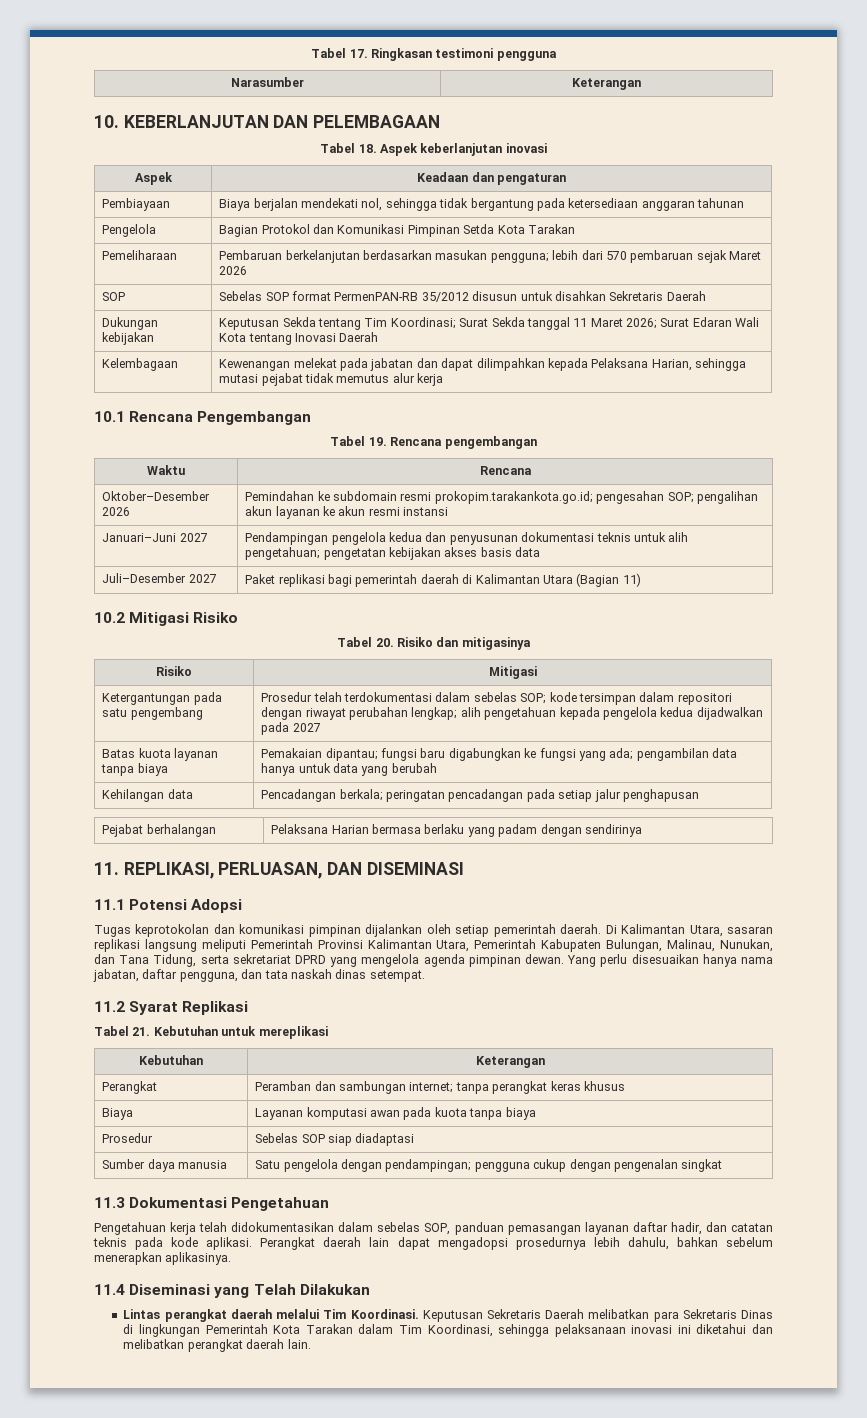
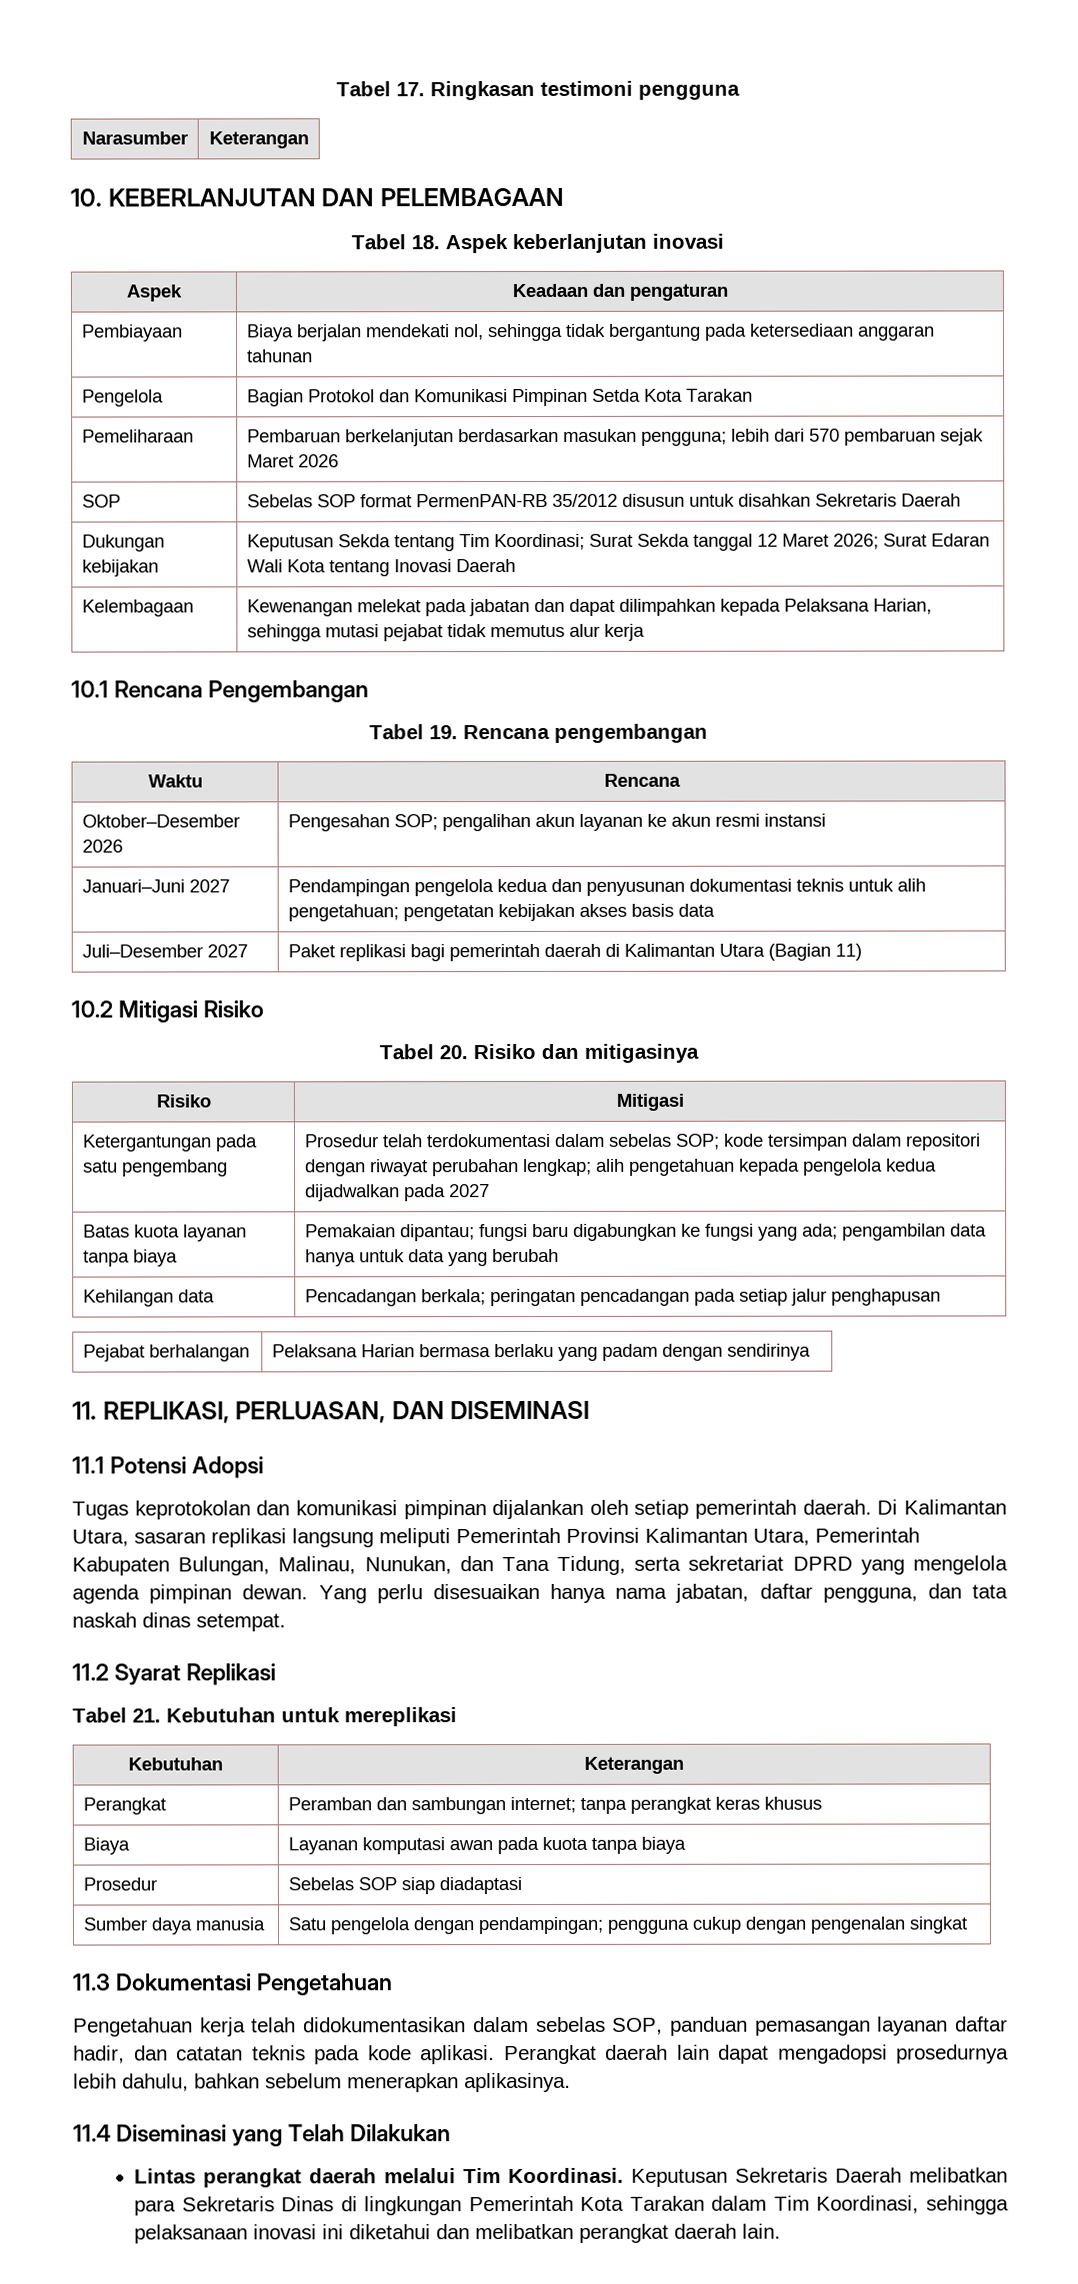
- Dukungan kebijakan | Keputusan Sekda tentang Tim Koordinasi; Surat Sekda tanggal 11 Maret 2026; Surat Edaran Wali Kota tentang Inovasi Daerah
+ Dukungan kebijakan | Keputusan Sekda tentang Tim Koordinasi; Surat Sekda tanggal 12 Maret 2026; Surat Edaran Wali Kota tentang Inovasi Daerah
- Oktober–Desember 2026 | Pemindahan ke subdomain resmi prokopim.tarakankota.go.id; pengesahan SOP; pengalihan akun layanan ke akun resmi instansi
+ Oktober–Desember 2026 | Pengesahan SOP; pengalihan akun layanan ke akun resmi instansi

